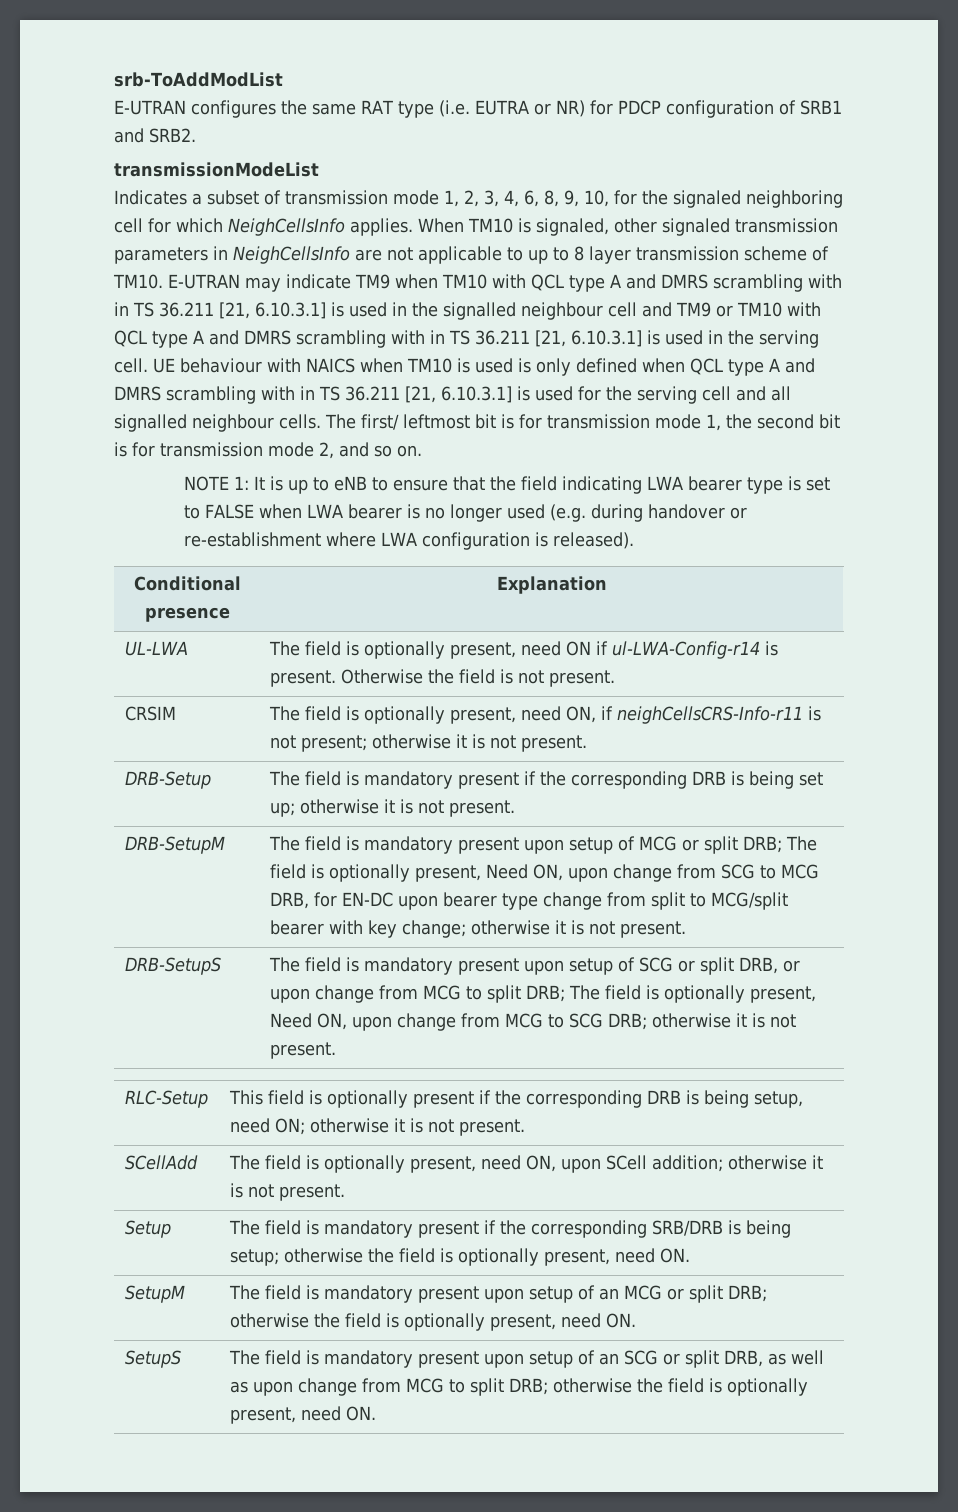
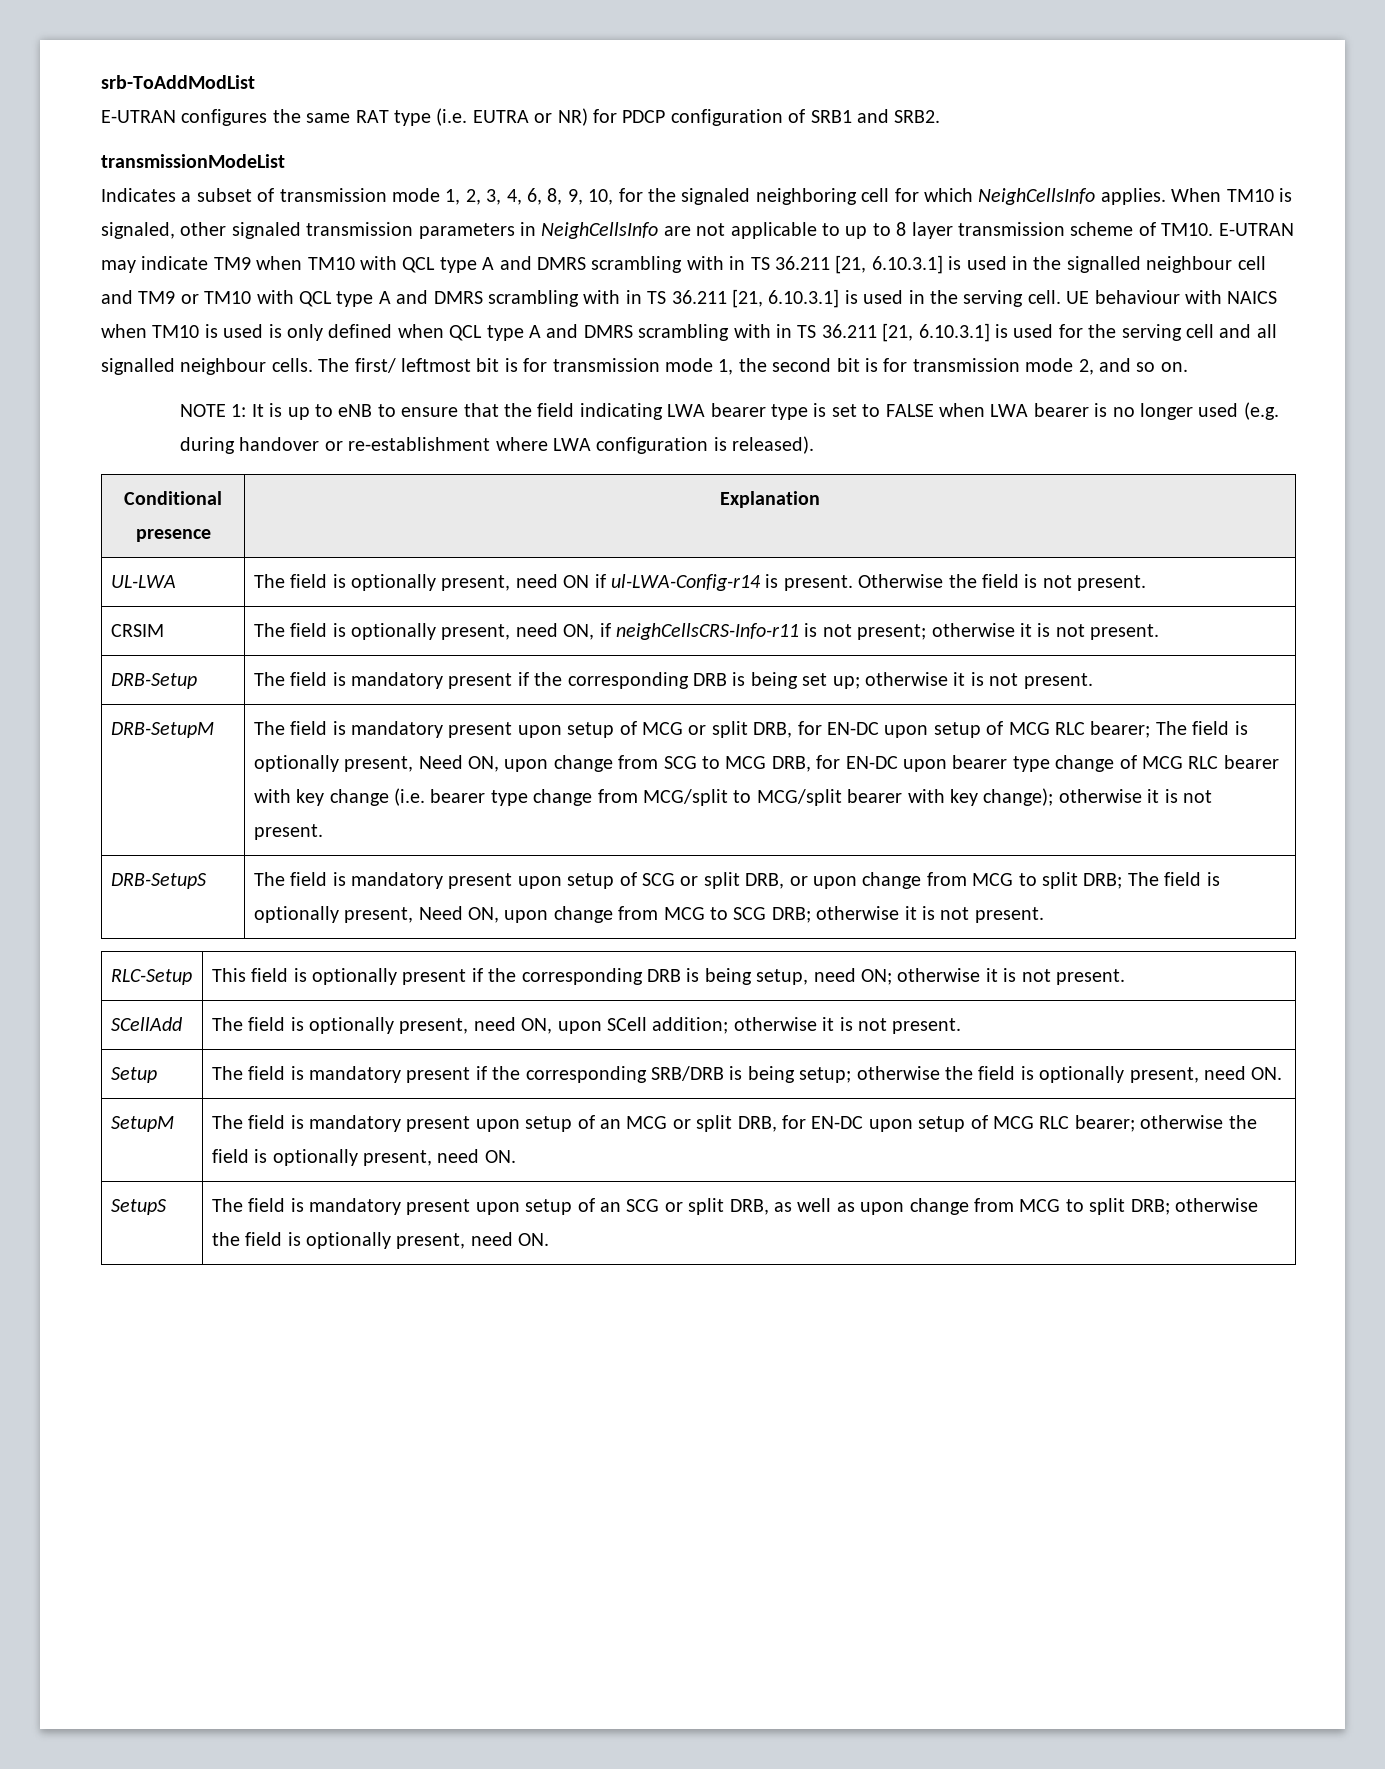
- The field is mandatory present upon setup of MCG or split DRB; The field is optionally present, Need ON, upon change from SCG to MCG DRB, for EN-DC upon bearer type change from split to MCG/split bearer with key change; otherwise it is not present.
+ The field is mandatory present upon setup of MCG or split DRB, for EN-DC upon setup of MCG RLC bearer; The field is optionally present, Need ON, upon change from SCG to MCG DRB, for EN-DC upon bearer type change of MCG RLC bearer with key change (i.e. bearer type change from MCG/split to MCG/split bearer with key change); otherwise it is not present.
- SetupM | The field is mandatory present upon setup of an MCG or split DRB; otherwise the field is optionally present, need ON.
+ SetupM | The field is mandatory present upon setup of an MCG or split DRB, for EN-DC upon setup of MCG RLC bearer; otherwise the field is optionally present, need ON.

